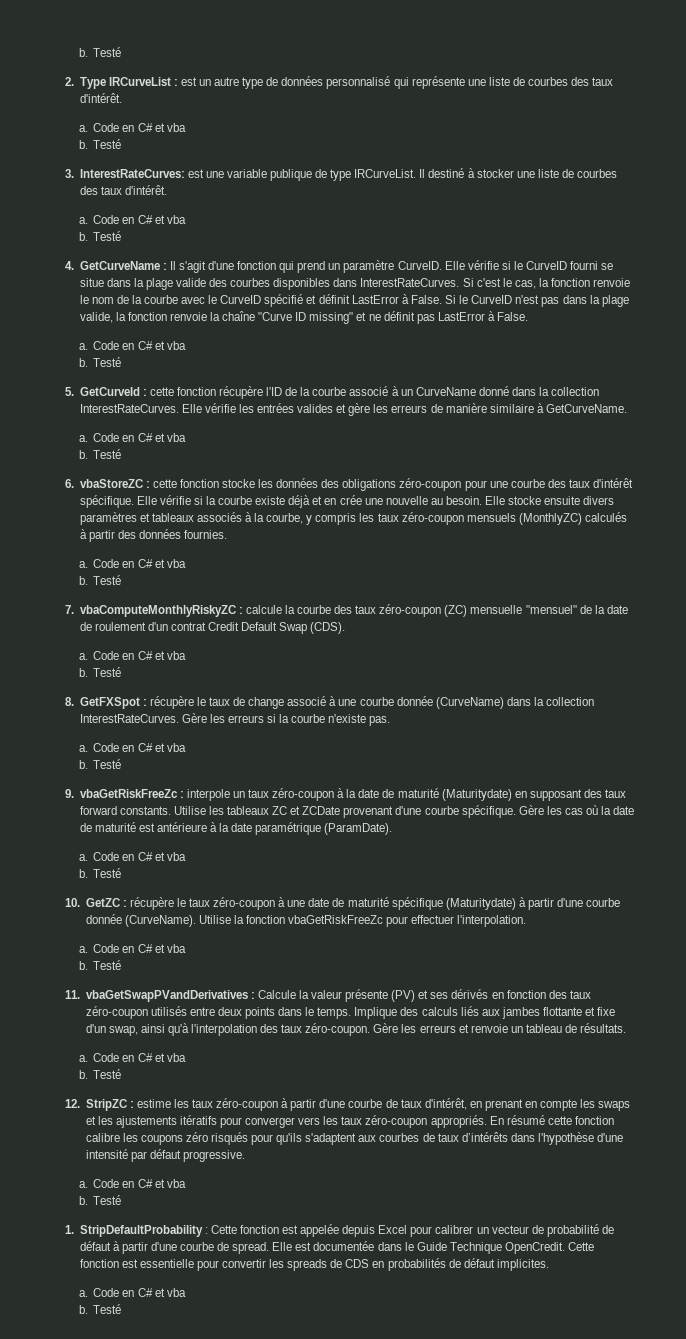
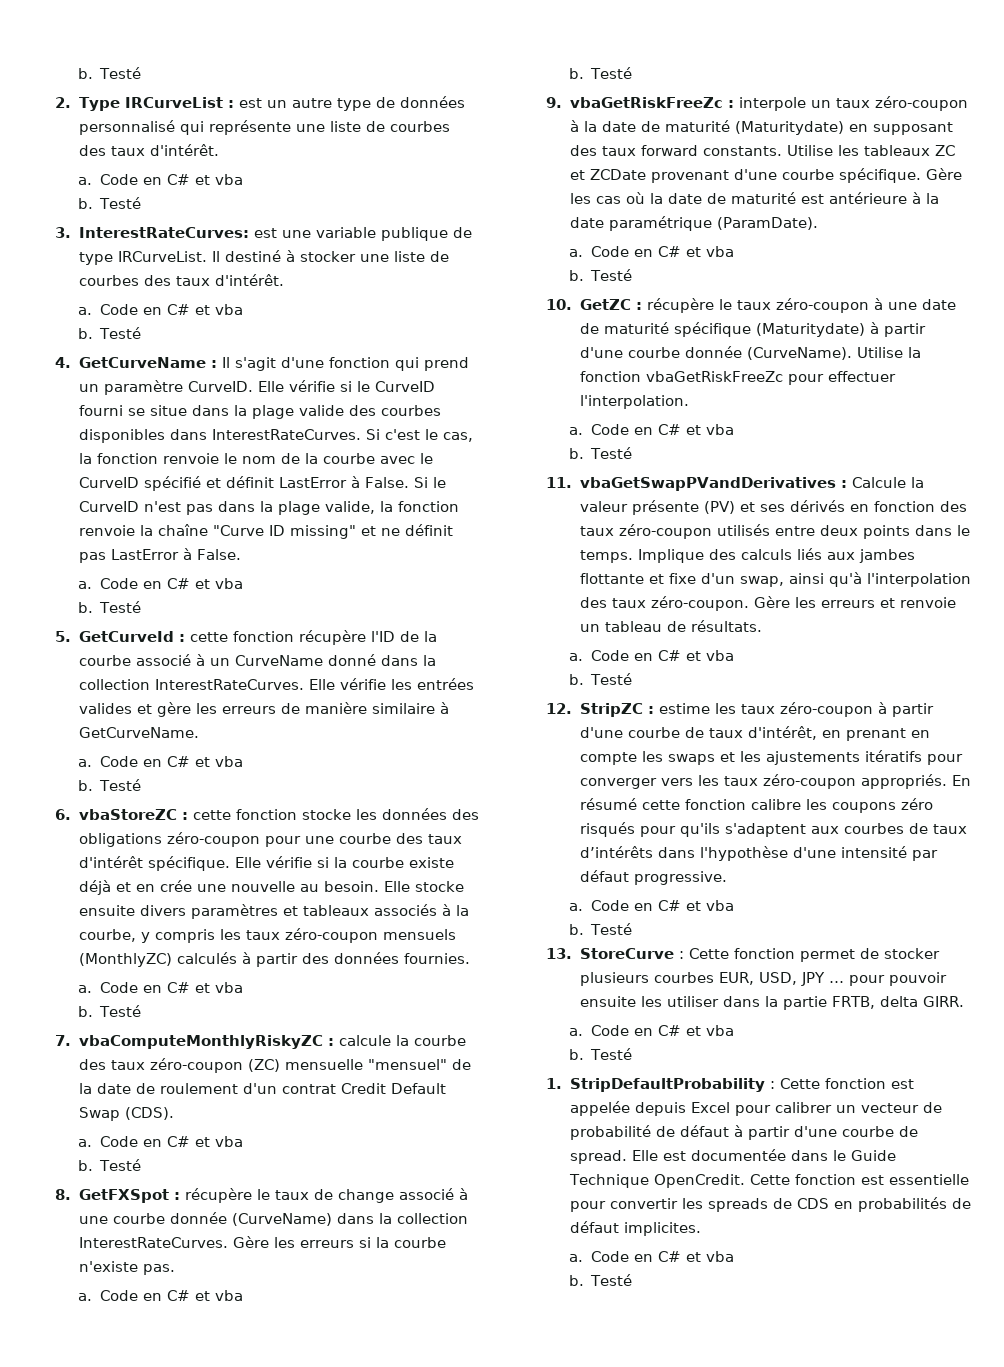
+ 13. StoreCurve : Cette fonction permet de stocker plusieurs courbes EUR, USD, JPY … pour pouvoir ensuite les utiliser dans la partie FRTB, delta GIRR.
+ a. Code en C# et vba
+ b. Testé

